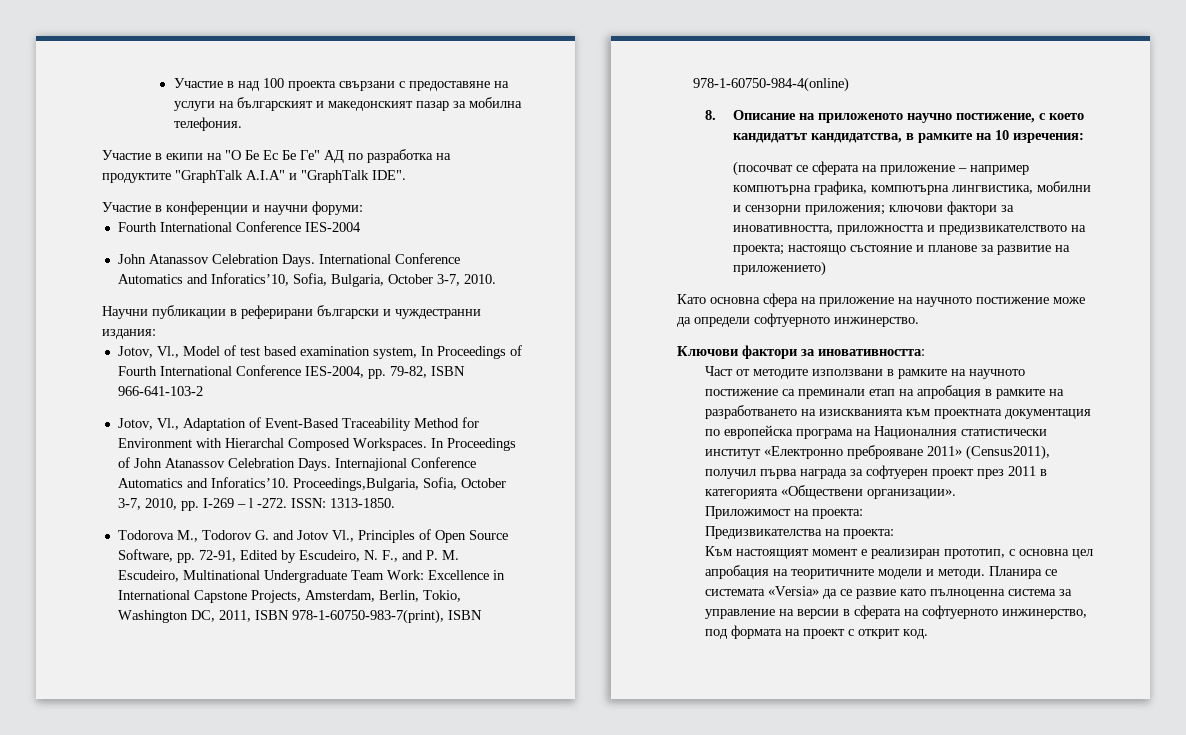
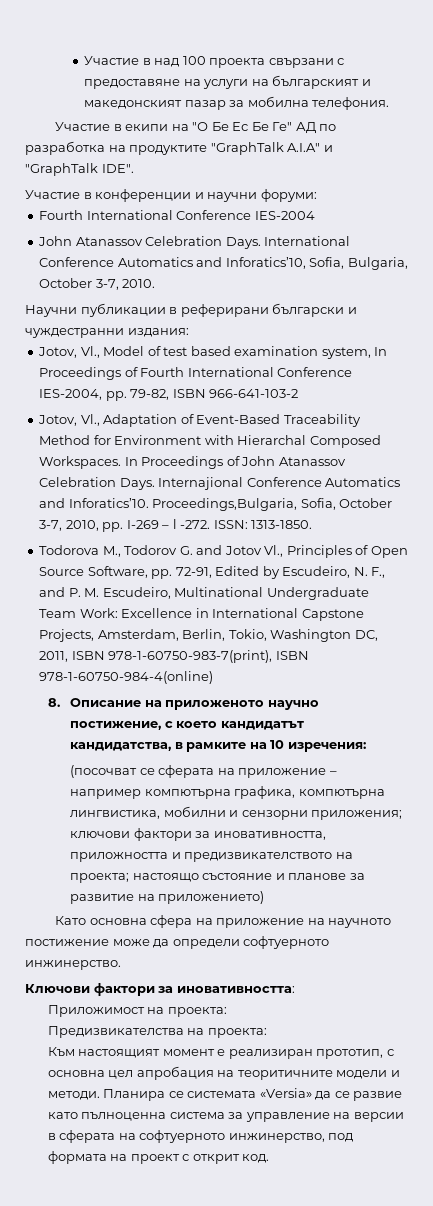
- Част от методите използвани в рамките на научното постижение са преминали етап на апробация в рамките на разработването на изискванията към проектната документация по европейска програма на Националния статистически институт «Електронно преброяване 2011» (Census2011), получил първа награда за софтуерен проект през 2011 в категорията «Обществени организации».

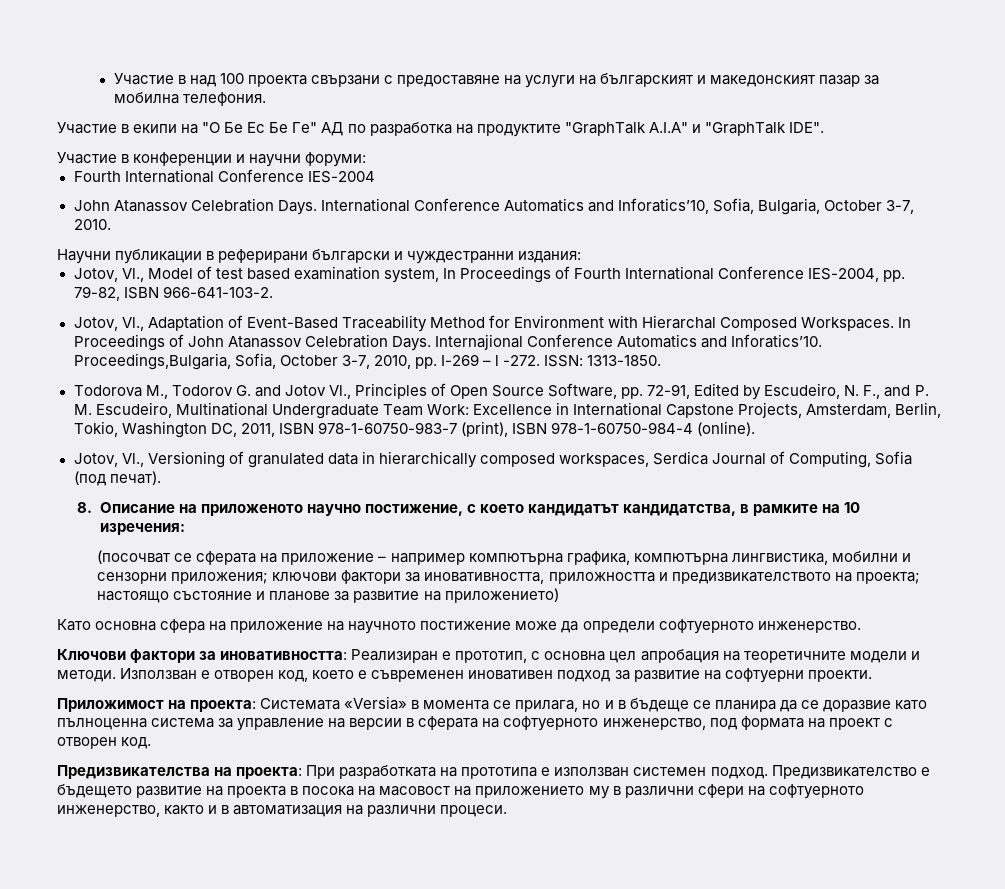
- Jotov, Vl., Model of test based examination system, In Proceedings of Fourth International Conference IES-2004, pp. 79-82, ISBN 966-641-103-2
+ Jotov, Vl., Model of test based examination system, In Proceedings of Fourth International Conference IES-2004, pp. 79-82, ISBN 966-641-103-2.
- Todorova M., Todorov G. and Jotov Vl., Principles of Open Source Software, pp. 72-91, Edited by Escudeiro, N. F., and P. M. Escudeiro, Multinational Undergraduate Team Work: Excellence in International Capstone Projects, Amsterdam, Berlin, Tokio, Washington DC, 2011, ISBN 978-1-60750-983-7(print), ISBN 978-1-60750-984-4(online)
+ Todorova M., Todorov G. and Jotov Vl., Principles of Open Source Software, pp. 72-91, Edited by Escudeiro, N. F., and P. M. Escudeiro, Multinational Undergraduate Team Work: Excellence in International Capstone Projects, Amsterdam, Berlin, Tokio, Washington DC, 2011, ISBN 978-1-60750-983-7 (print), ISBN 978-1-60750-984-4 (online).
+ Jotov, Vl., Versioning of granulated data in hierarchically composed workspaces, Serdica Journal of Computing, Sofia (под печат).
- Като основна сфера на приложение на научното постижение може да определи софтуерното инжинерство.
+ Като основна сфера на приложение на научното постижение може да определи софтуерното инженерство.
- Ключови фактори за иновативността:
- Приложимост на проекта:
- Предизвикателства на проекта:
- Към настоящият момент е реализиран прототип, с основна цел апробация на теоритичните модели и методи.
+ Ключови фактори за иновативността: Реализиран е прототип, с основна цел апробация на теоретичните модели и методи.
- Планира се системата «Versia» да се развие като пълноценна система за управление на версии в сферата на софтуерното инжинерство, под формата на проект с открит код.
+ Използван е отворен код, което е съвременен иновативен подход за развитие на софтуерни проекти.
+ Приложимост на проекта: Системата «Versia» в момента се прилага, но и в бъдеще се планира да се доразвие като пълноценна система за управление на версии в сферата на софтуерното инженерство, под формата на проект с отворен код.
+ Предизвикателства на проекта: При разработката на прототипа е използван системен подход. Предизвикателство е бъдещето развитие на проекта в посока на масовост на приложението му в различни сфери на софтуерното инженерство, както и в автоматизация на различни процеси.

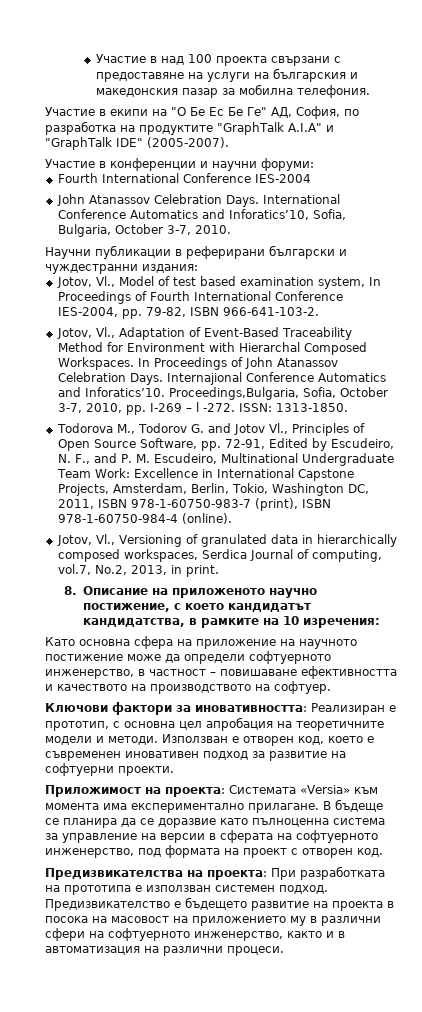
- Участие в над 100 проекта свързани с предоставяне на услуги на българският и македонският пазар за мобилна телефония.
+ Участие в над 100 проекта свързани с предоставяне на услуги на българския и македонския пазар за мобилна телефония.
- Участие в екипи на "О Бе Ес Бе Ге" АД по разработка на продуктите "GraphTalk A.I.A" и "GraphTalk IDE".
+ Участие в екипи на "О Бе Ес Бе Ге" АД, София, по разработка на продуктите "GraphTalk A.I.A" и "GraphTalk IDE" (2005-2007).
- Jotov, Vl., Versioning of granulated data in hierarchically composed workspaces, Serdica Journal of Computing, Sofia (под печат).
+ Jotov, Vl., Versioning of granulated data in hierarchically composed workspaces, Serdica Journal of computing, vol.7, No.2, 2013, in print.
- (посочват се сферата на приложение – например компютърна графика, компютърна лингвистика, мобилни и сензорни приложения; ключови фактори за иновативността, приложността и предизвикателството на проекта; настоящо състояние и планове за развитие на приложението)
- Като основна сфера на приложение на научното постижение може да определи софтуерното инженерство.
+ Като основна сфера на приложение на научното постижение може да определи софтуерното инженерство, в частност – повишаване ефективността и качеството на производството на софтуер.
- Приложимост на проекта: Системата «Versia» в момента се прилага, но и в бъдеще се планира да се доразвие като пълноценна система за управление на версии в сферата на софтуерното инженерство, под формата на проект с отворен код.
+ Приложимост на проекта: Системата «Versia» към момента има експериментално прилаганe. В бъдеще се планира да се доразвие като пълноценна система за управление на версии в сферата на софтуерното инженерство, под формата на проект с отворен код.

